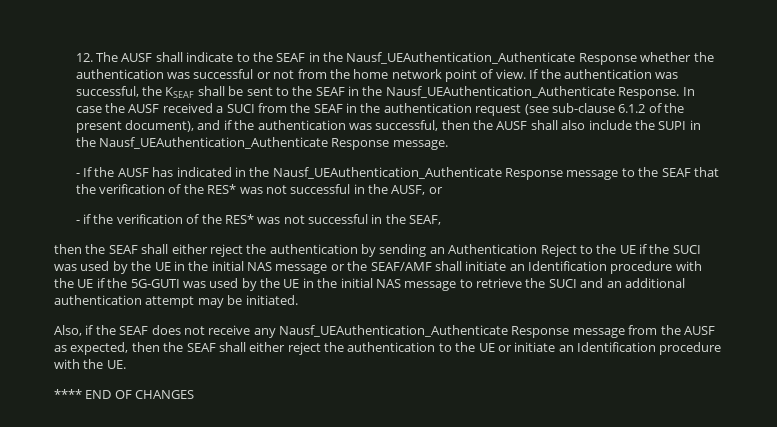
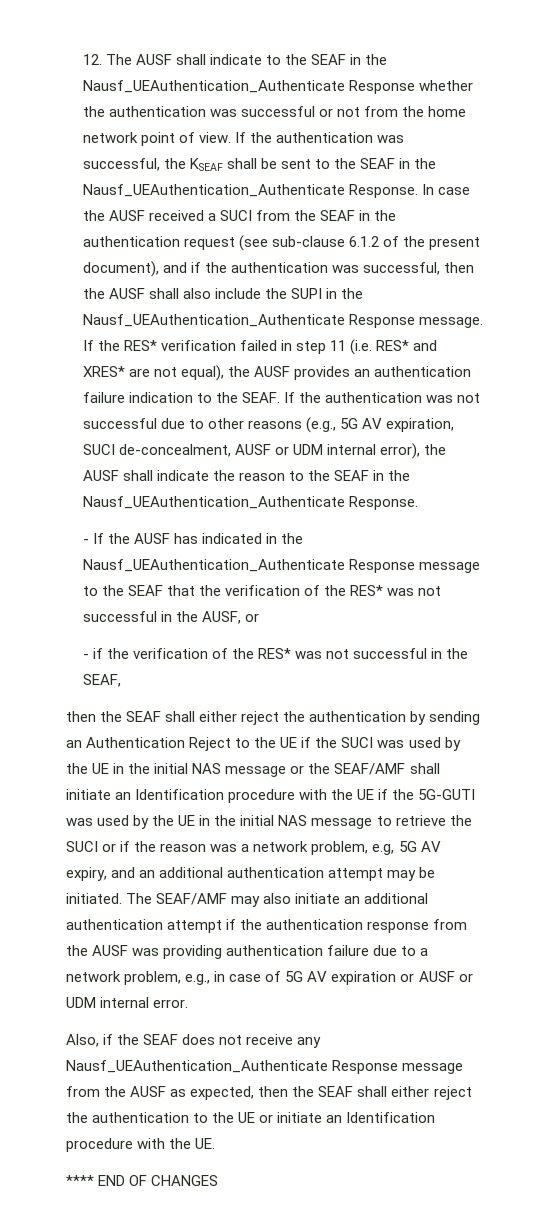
+ If the RES* verification failed in step 11 (i.e. RES* and XRES* are not equal), the AUSF provides an authentication failure indication to the SEAF. If the authentication was not successful due to other reasons (e.g., 5G AV expiration, SUCI de-concealment, AUSF or UDM internal error), the AUSF shall indicate the reason to the SEAF in the Nausf_UEAuthentication_Authenticate Response.
- then the SEAF shall either reject the authentication by sending an Authentication Reject to the UE if the SUCI was used by the UE in the initial NAS message or the SEAF/AMF shall initiate an Identification procedure with the UE if the 5G-GUTI was used by the UE in the initial NAS message to retrieve the SUCI and an additional authentication attempt may be initiated.
+ then the SEAF shall either reject the authentication by sending an Authentication Reject to the UE if the SUCI was used by the UE in the initial NAS message or the SEAF/AMF shall initiate an Identification procedure with the UE if the 5G-GUTI was used by the UE in the initial NAS message to retrieve the SUCI or if the reason was a network problem, e.g, 5G AV expiry, and an additional authentication attempt may be initiated. The SEAF/AMF may also initiate an additional authentication attempt if the authentication response from the AUSF was providing authentication failure due to a network problem, e.g., in case of 5G AV expiration or AUSF or UDM internal error.

